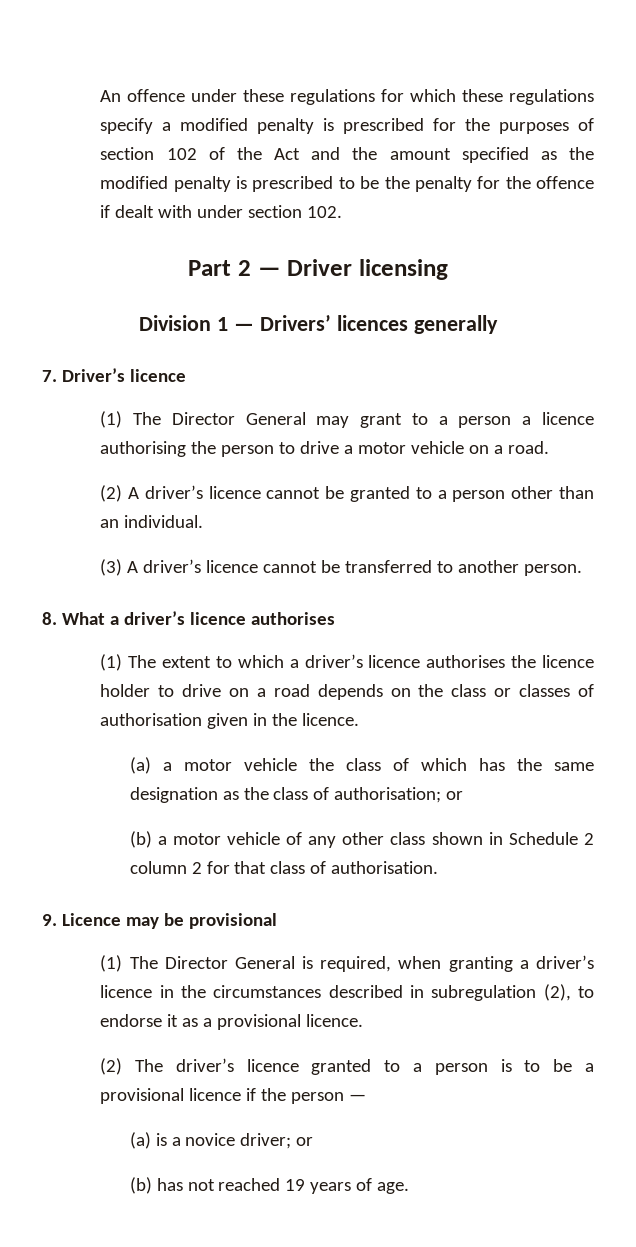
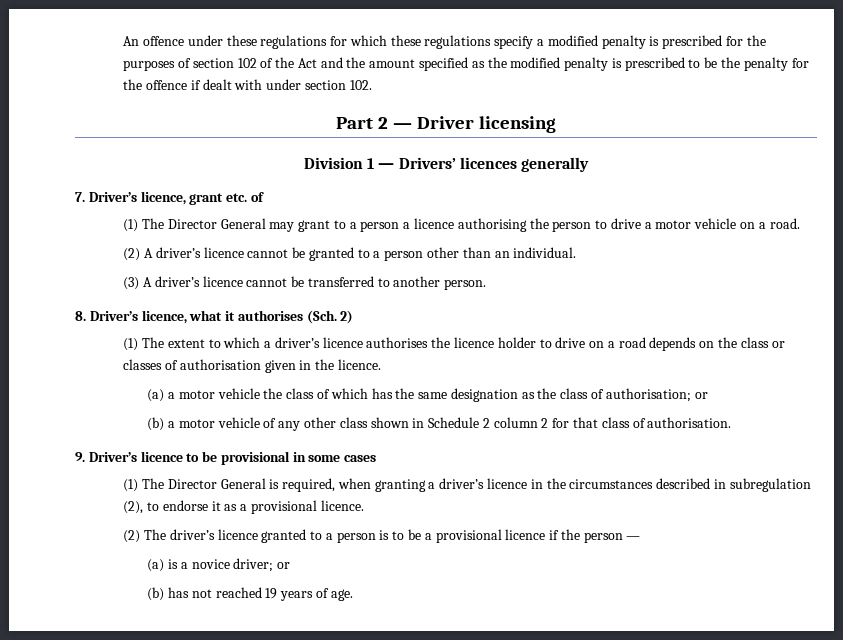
- 7. Driver’s licence
+ 7. Driver’s licence, grant etc. of
- 8. What a driver’s licence authorises
+ 8. Driver’s licence, what it authorises (Sch. 2)
- 9. Licence may be provisional
+ 9. Driver’s licence to be provisional in some cases

